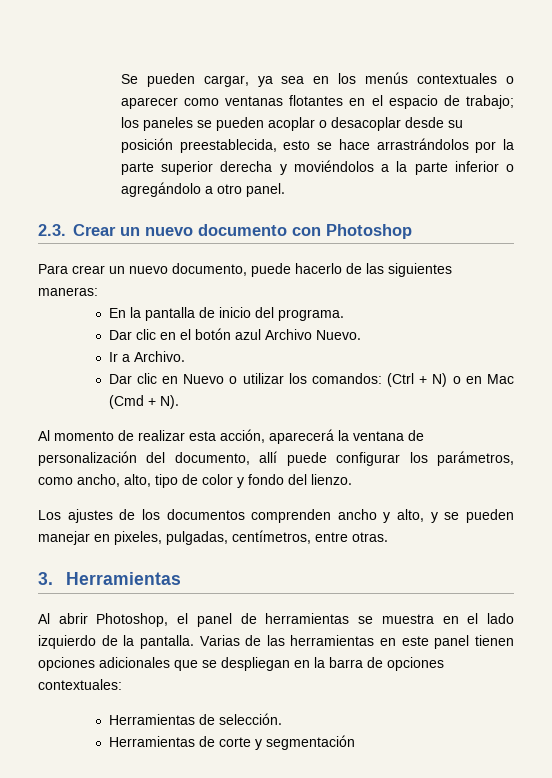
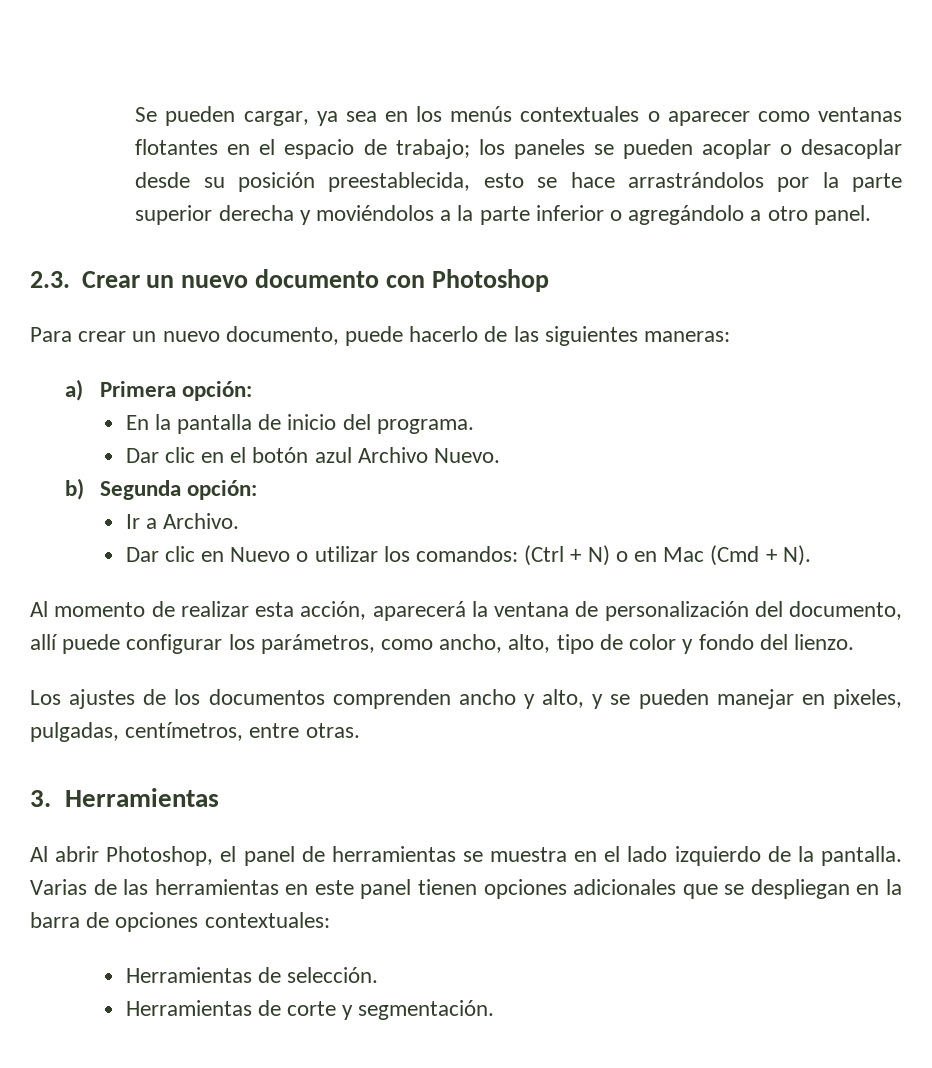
+ a) Primera opción:
+ b) Segunda opción:
- Herramientas de corte y segmentación
+ Herramientas de corte y segmentación.

